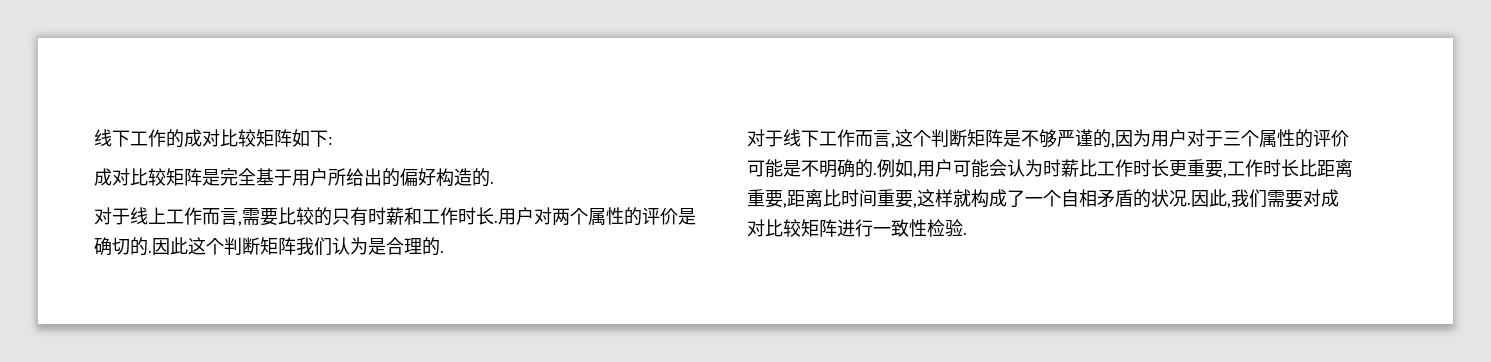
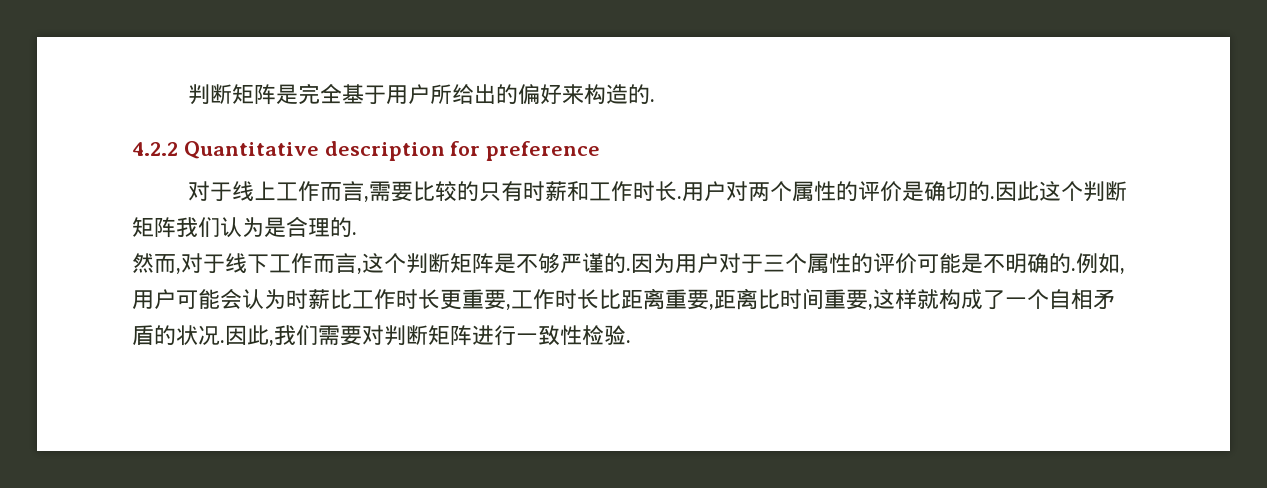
- 线下工作的成对比较矩阵如下:
- 成对比较矩阵是完全基于用户所给出的偏好构造的.
+ 判断矩阵是完全基于用户所给出的偏好来构造的.
+ 4.2.2 Quantitative description for preference
- 对于线下工作而言,这个判断矩阵是不够严谨的,因为用户对于三个属性的评价可能是不明确的.
+ 然而,对于线下工作而言,这个判断矩阵是不够严谨的.因为用户对于三个属性的评价可能是不明确的.
- 因此,我们需要对成对比较矩阵进行一致性检验.
+ 因此,我们需要对判断矩阵进行一致性检验.

